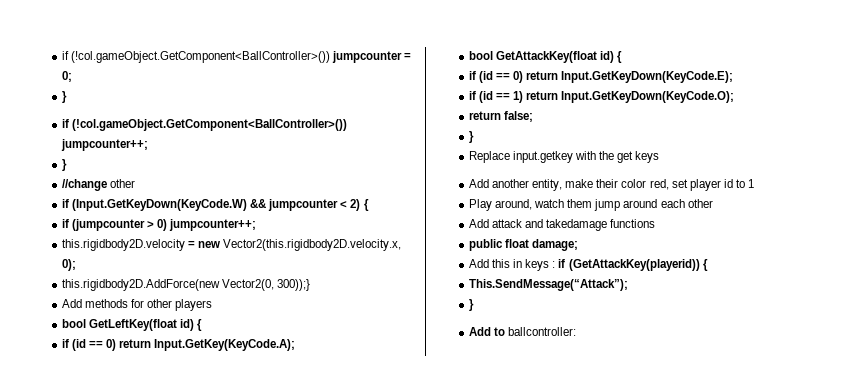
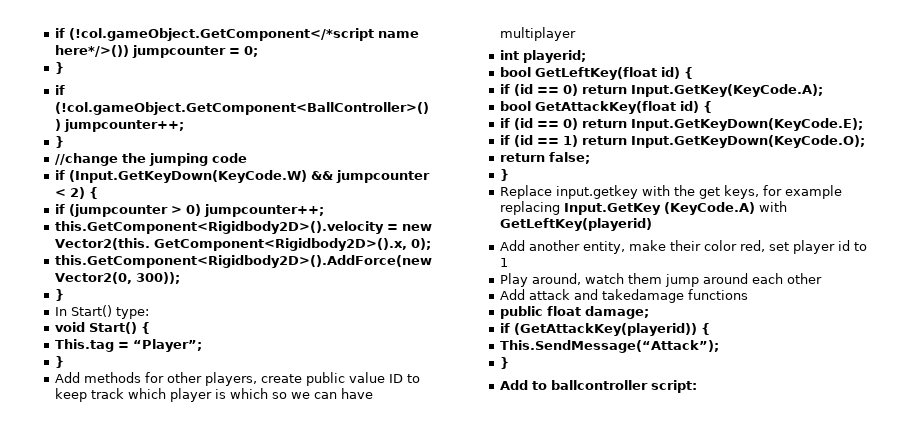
- if (!col.gameObject.GetComponent<BallController>()) jumpcounter = 0;
+ if (!col.gameObject.GetComponent</*script name here*/>()) jumpcounter = 0;
- //change other
+ //change the jumping code
- this.rigidbody2D.velocity = new Vector2(this.rigidbody2D.velocity.x, 0);
+ this.GetComponent<Rigidbody2D>().velocity = new Vector2(this. GetComponent<Rigidbody2D>().x, 0);
- this.rigidbody2D.AddForce(new Vector2(0, 300));}
- Add methods for other players
+ this.GetComponent<Rigidbody2D>().AddForce(new Vector2(0, 300));
+ }
+ In Start() type:
+ void Start() {
+ This.tag = “Player”;
+ }
+ Add methods for other players, create public value ID to keep track which player is which so we can have multiplayer
+ int playerid;
- Replace input.getkey with the get keys
+ Replace input.getkey with the get keys, for example replacing Input.GetKey (KeyCode.A) with GetLeftKey(playerid)
- Add this in keys : if (GetAttackKey(playerid)) {
+ if (GetAttackKey(playerid)) {
- Add to ballcontroller:
+ Add to ballcontroller script:

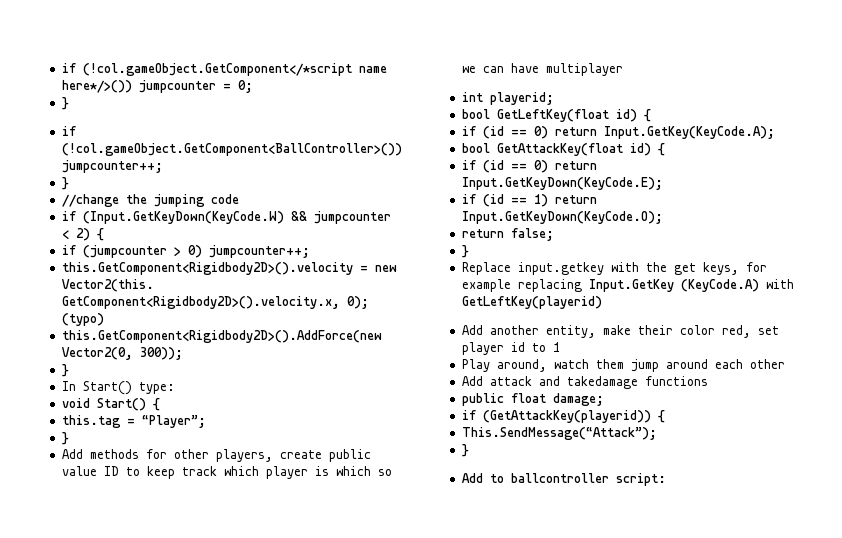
- GetComponent<Rigidbody2D>().x, 0);
+ GetComponent<Rigidbody2D>().velocity.x, 0); (typo)
- This.tag = “Player”;
+ this.tag = “Player”;

